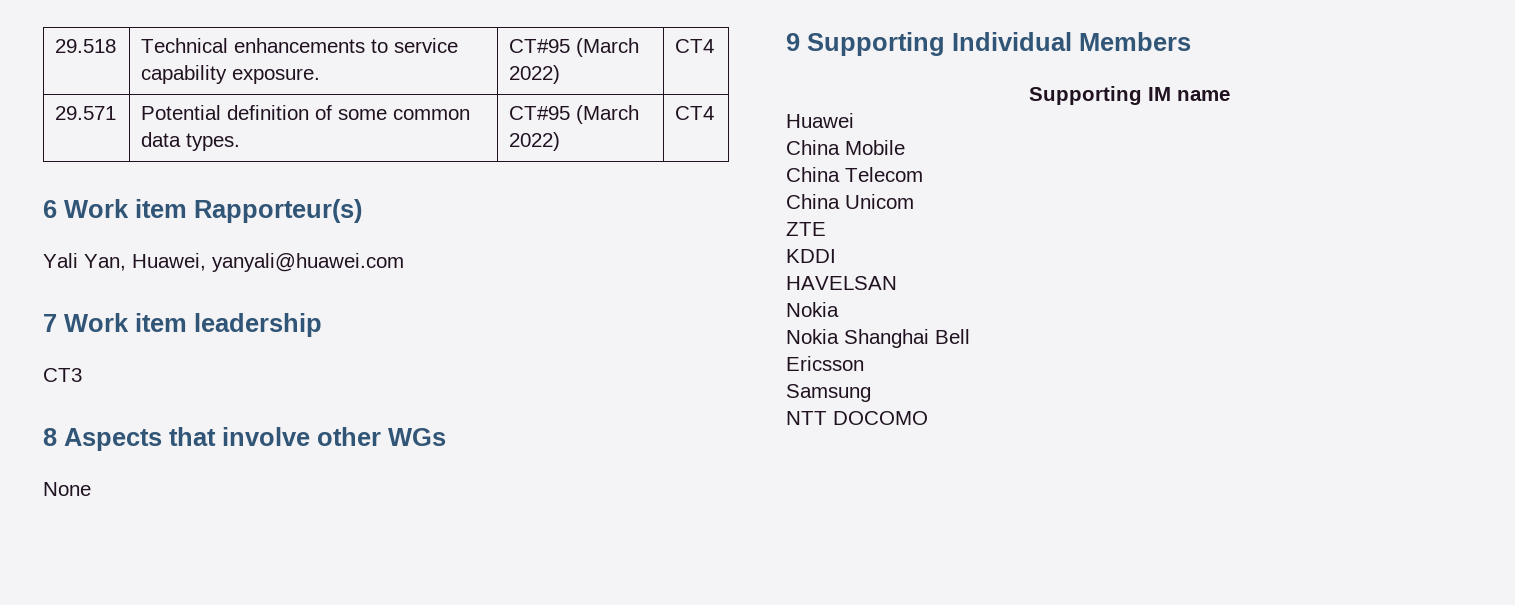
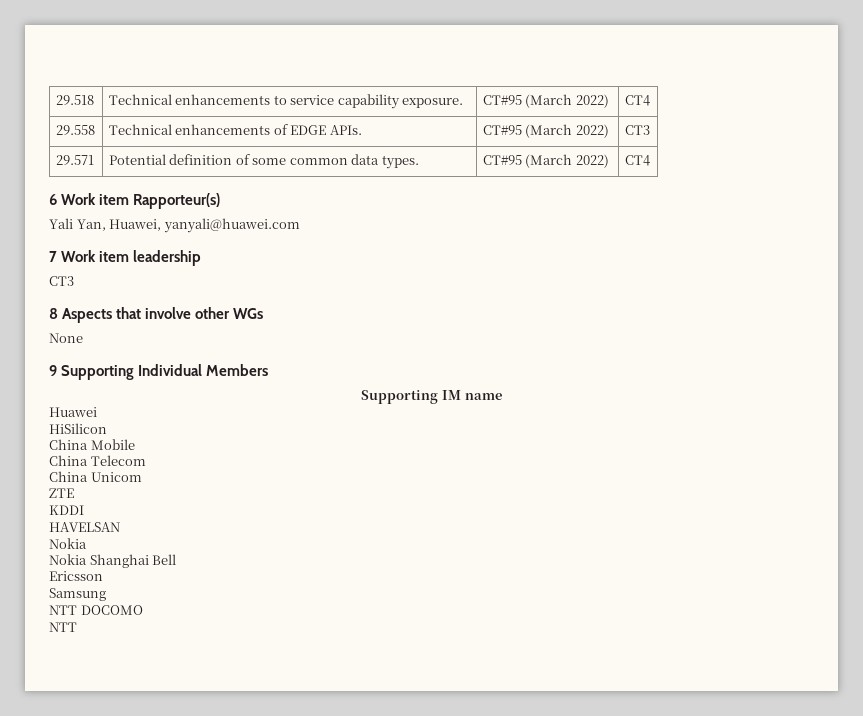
+ 29.558 | Technical enhancements of EDGE APIs. | CT#95 (March 2022) | CT3
+ HiSilicon
  NTT DOCOMO
+ NTT

